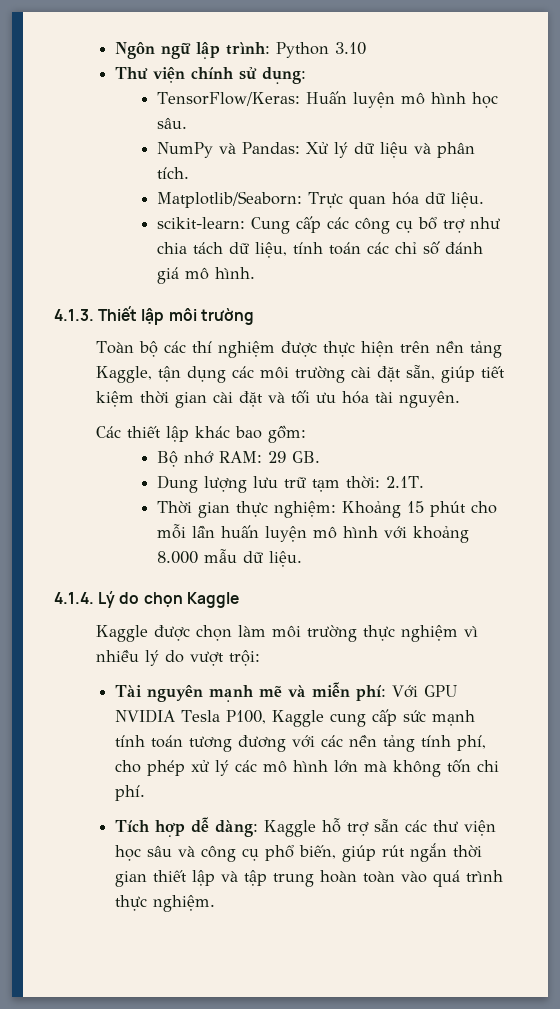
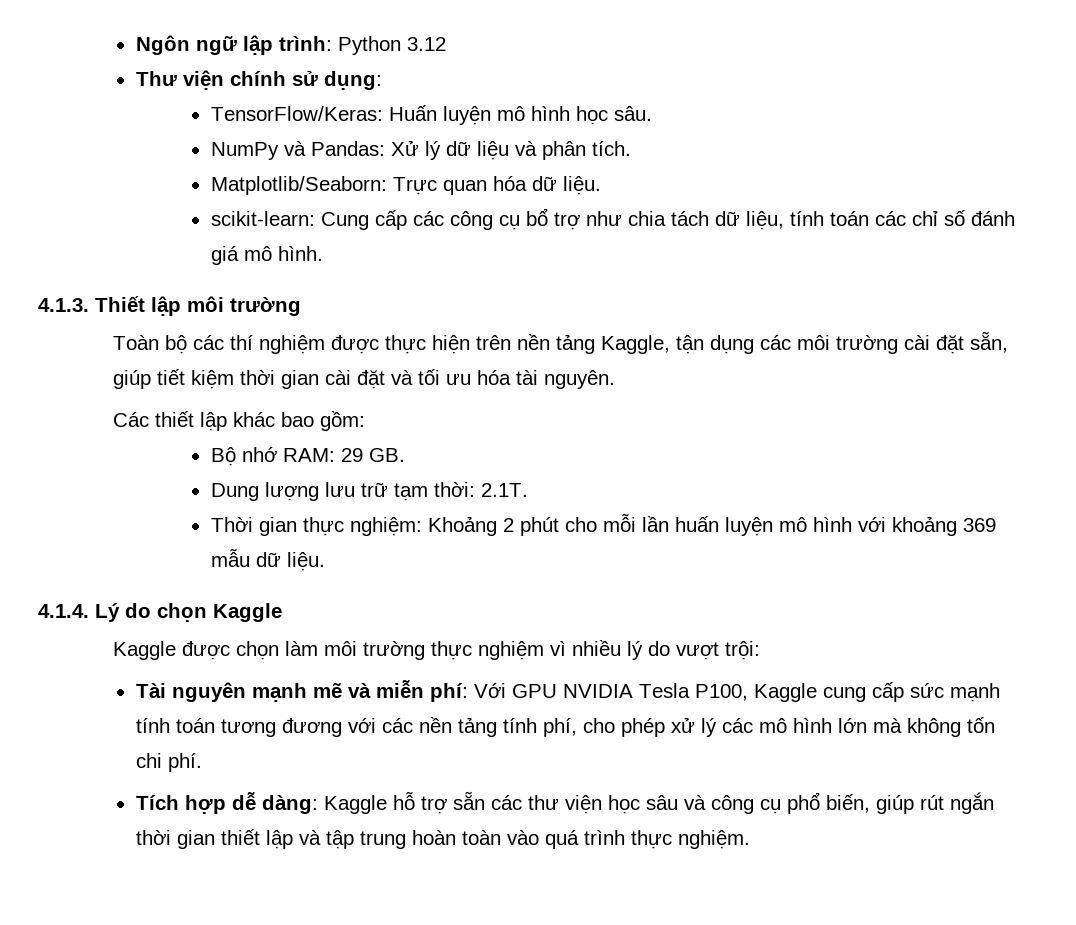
- Ngôn ngữ lập trình: Python 3.10
+ Ngôn ngữ lập trình: Python 3.12
- Thời gian thực nghiệm: Khoảng 15 phút cho mỗi lần huấn luyện mô hình với khoảng 8.000 mẫu dữ liệu.
+ Thời gian thực nghiệm: Khoảng 2 phút cho mỗi lần huấn luyện mô hình với khoảng 369 mẫu dữ liệu.

